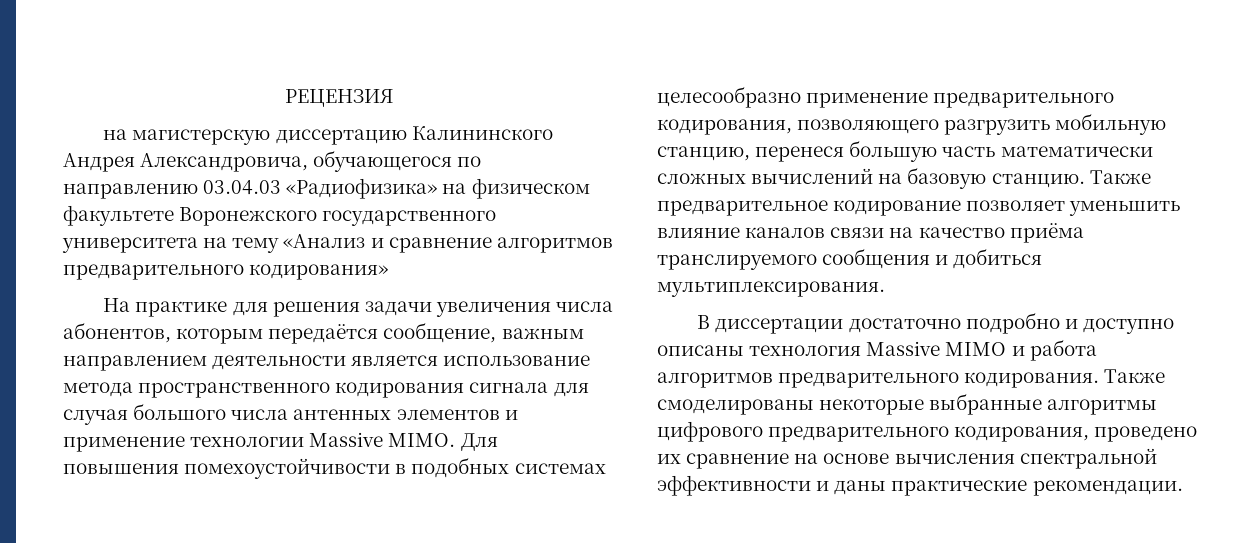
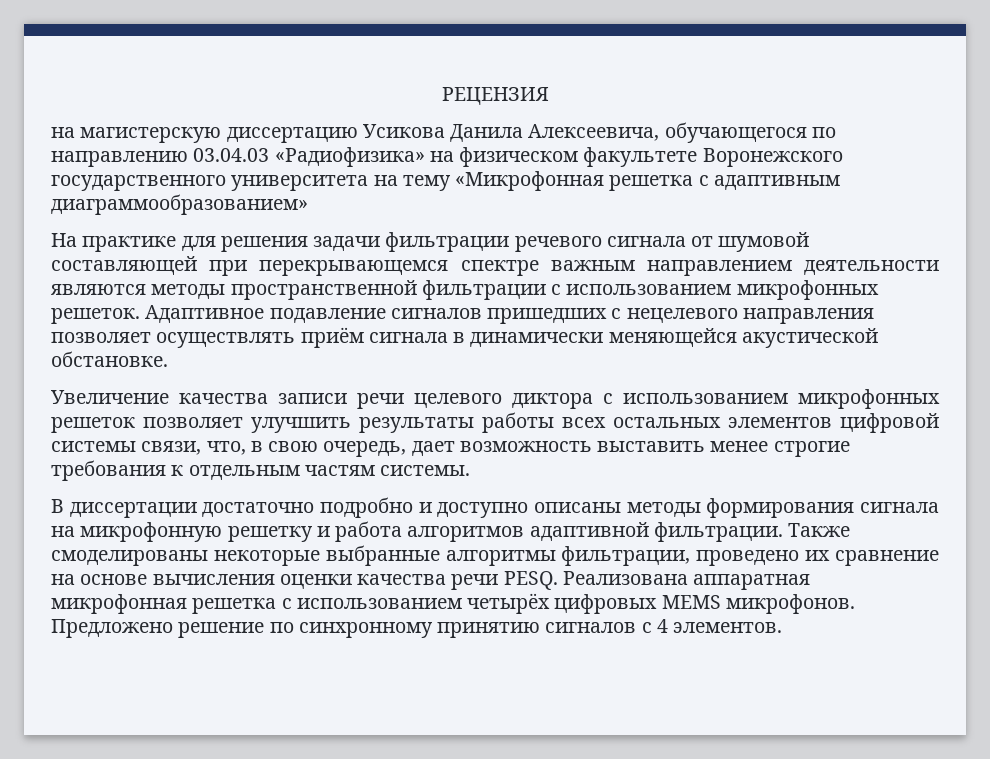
- на магистерскую диссертацию Калининского Андрея Александровича, обучающегося по направлению 03.04.03 «Радиофизика» на физическом факультете Воронежского государственного университета на тему «Анализ и сравнение алгоритмов предварительного кодирования»
+ на магистерскую диссертацию Усикова Данила Алексеевича, обучающегося по направлению 03.04.03 «Радиофизика» на физическом факультете Воронежского государственного университета на тему «Микрофонная решетка с адаптивным диаграммообразованием»
- На практике для решения задачи увеличения числа абонентов, которым передаётся сообщение, важным направлением деятельности является использование метода пространственного кодирования сигнала для случая большого числа антенных элементов и применение технологии Massive MIMO. Для повышения помехоустойчивости в подобных системах целесообразно применение предварительного кодирования, позволяющего разгрузить мобильную станцию, перенеся большую часть математически сложных вычислений на базовую станцию. Также предварительное кодирование позволяет уменьшить влияние каналов связи на качество приёма транслируемого сообщения и добиться мультиплексирования.
+ На практике для решения задачи фильтрации речевого сигнала от шумовой составляющей при перекрывающемся спектре важным направлением деятельности являются методы пространственной фильтрации с использованием микрофонных решеток. Адаптивное подавление сигналов пришедших с нецелевого направления позволяет осуществлять приём сигнала в динамически меняющейся акустической обстановке.
+ Увеличение качества записи речи целевого диктора с использованием микрофонных решеток позволяет улучшить результаты работы всех остальных элементов цифровой системы связи, что, в свою очередь, дает возможность выставить менее строгие требования к отдельным частям системы.
- В диссертации достаточно подробно и доступно описаны технология Massive MIMO и работа алгоритмов предварительного кодирования.
+ В диссертации достаточно подробно и доступно описаны методы формирования сигнала на микрофонную решетку и работа алгоритмов адаптивной фильтрации.
- Также смоделированы некоторые выбранные алгоритмы цифрового предварительного кодирования, проведено их сравнение на основе вычисления спектральной эффективности и даны практические рекомендации.
+ Также смоделированы некоторые выбранные алгоритмы фильтрации, проведено их сравнение на основе вычисления оценки качества речи PESQ. Реализована аппаратная микрофонная решетка с использованием четырёх цифровых MEMS микрофонов. Предложено решение по синхронному принятию сигналов с 4 элементов.

